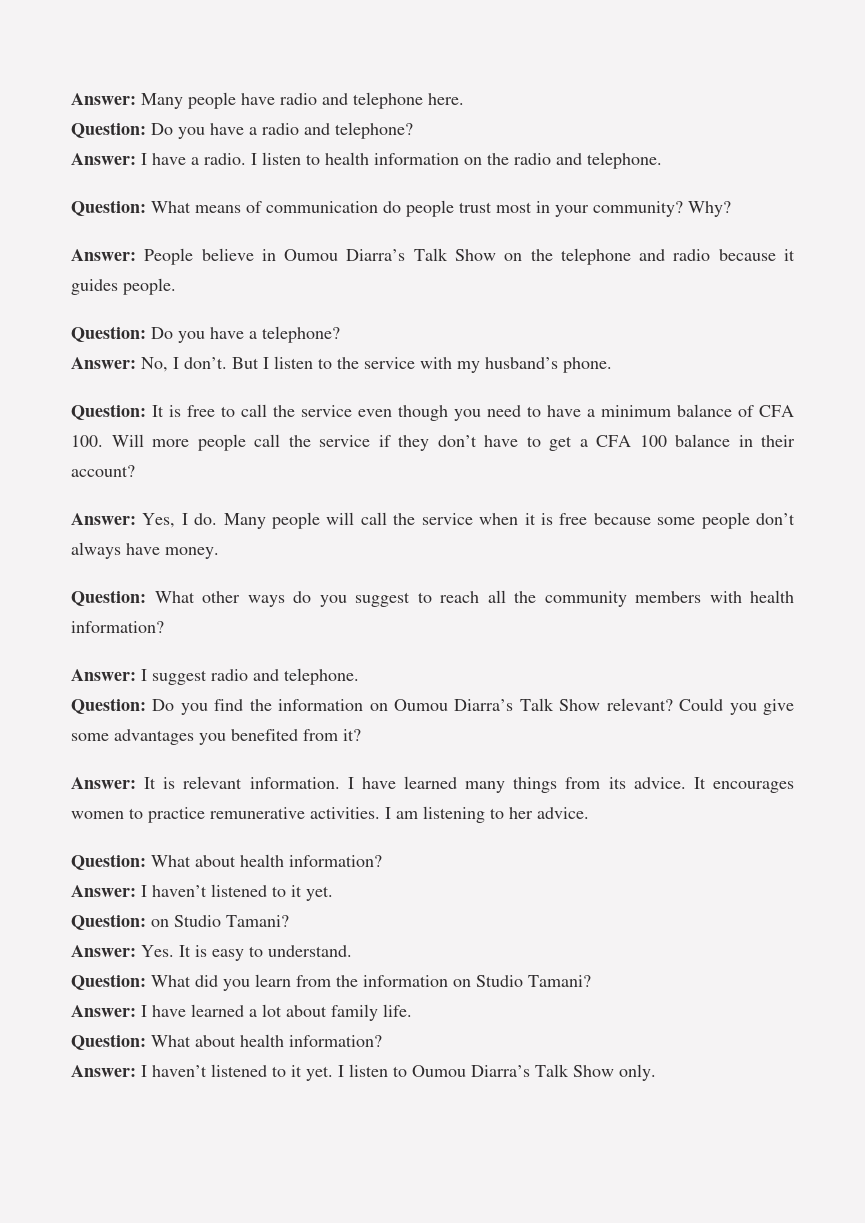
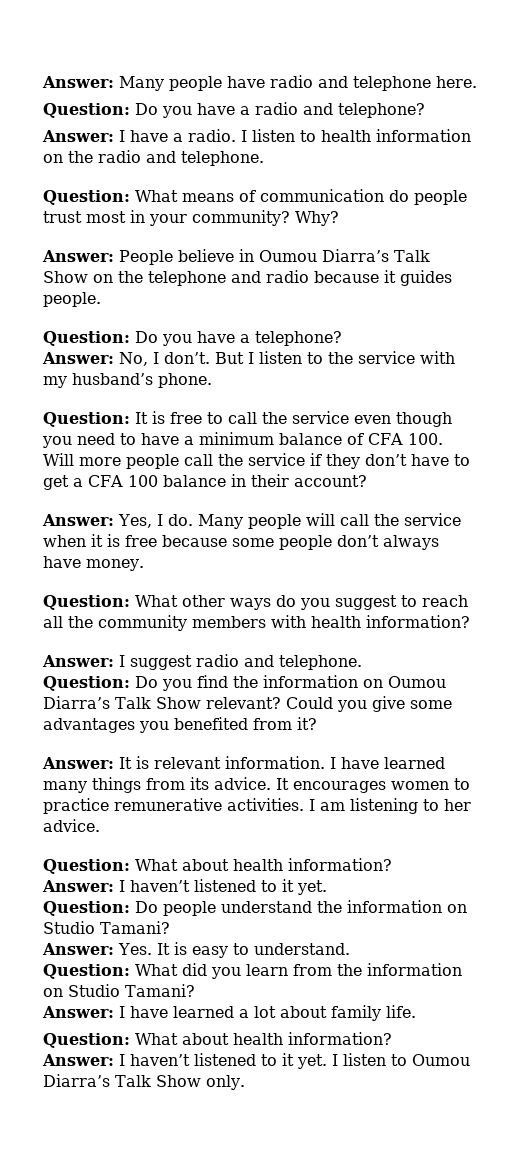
- Question: on Studio Tamani?
+ Question: Do people understand the information on Studio Tamani?

